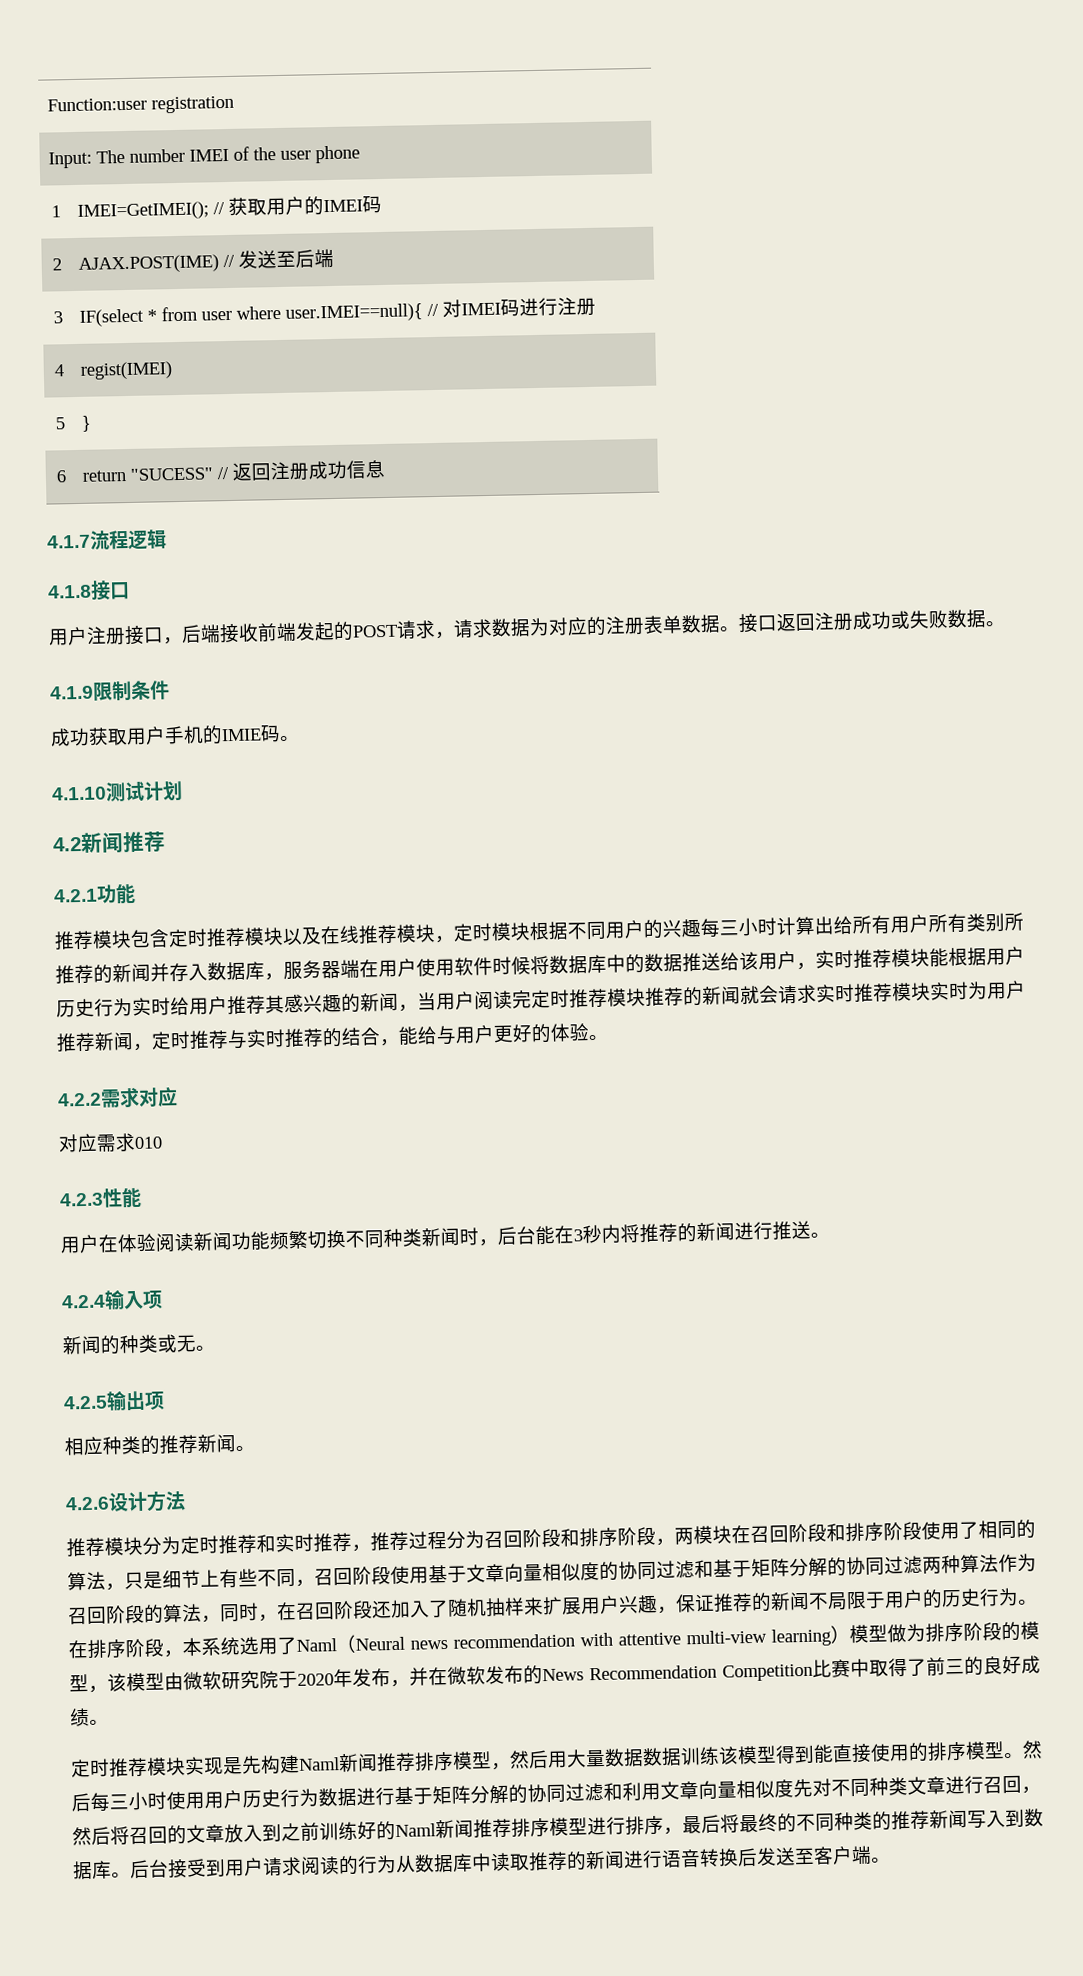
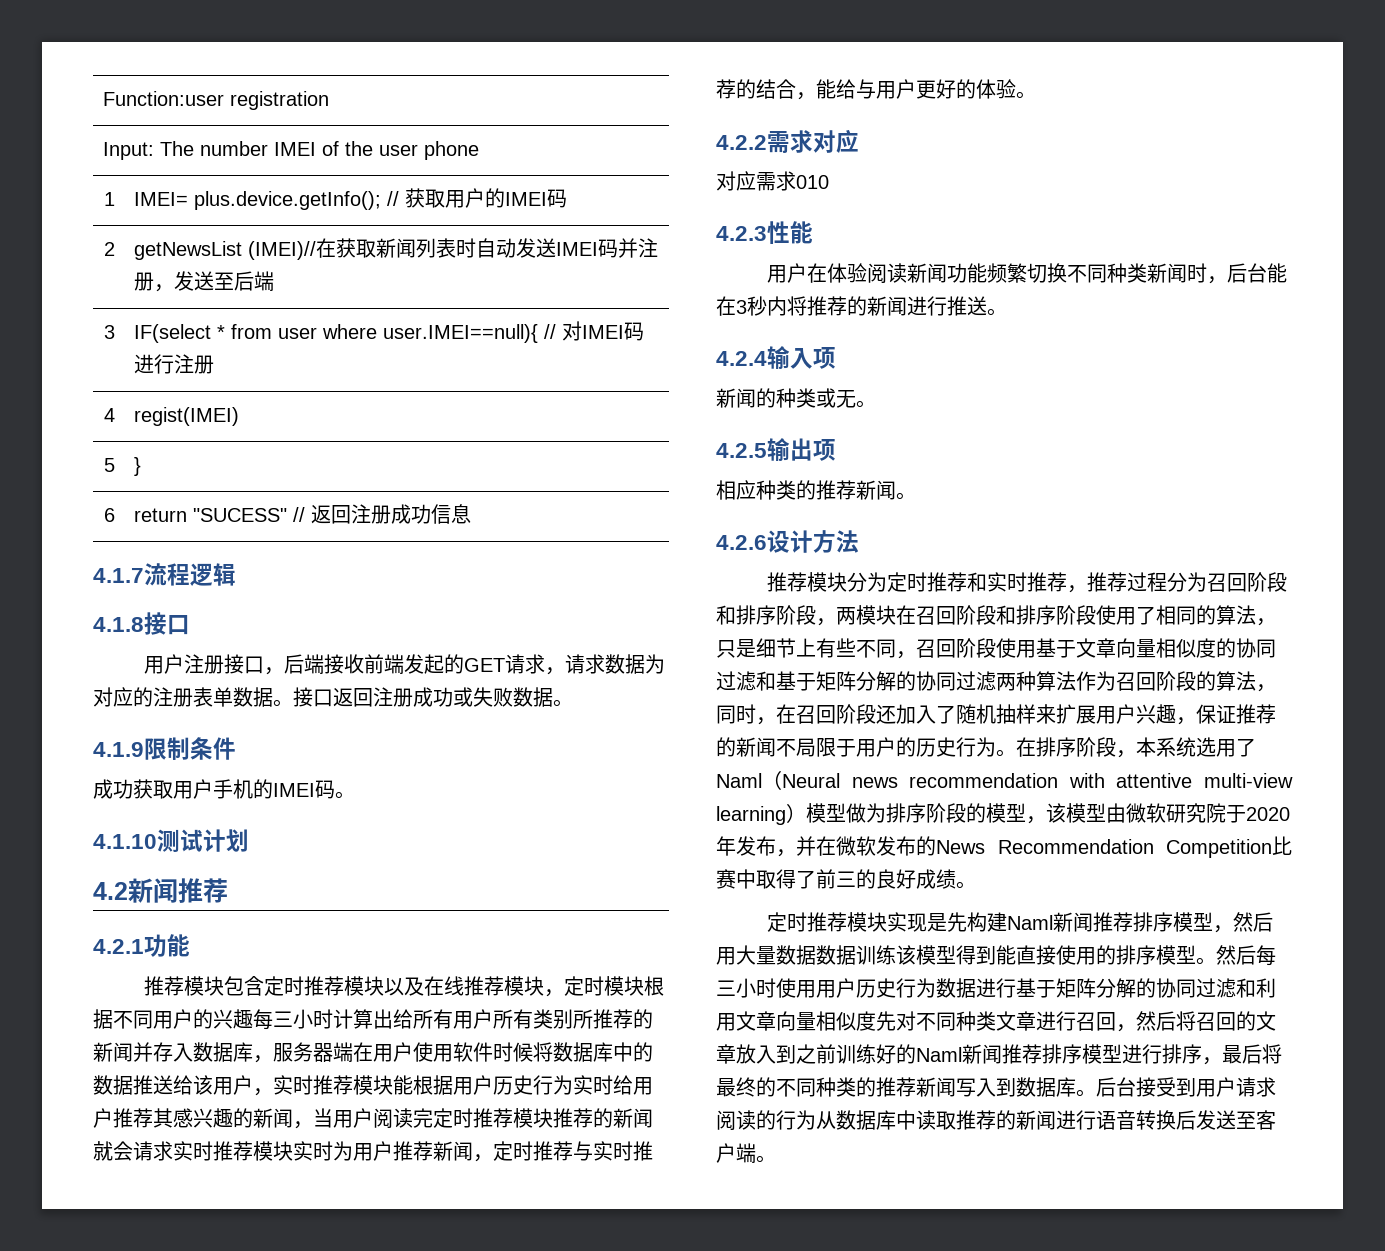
- 1 | IMEI=GetIMEI(); // 获取用户的IMEI码
+ 1 | IMEI= plus.device.getInfo(); // 获取用户的IMEI码
- 2 | AJAX.POST(IME) // 发送至后端
+ 2 | getNewsList (IMEI)//在获取新闻列表时自动发送IMEI码并注册，发送至后端
- 用户注册接口，后端接收前端发起的POST请求，请求数据为对应的注册表单数据。
+ 用户注册接口，后端接收前端发起的GET请求，请求数据为对应的注册表单数据。
- 成功获取用户手机的IMIE码。
+ 成功获取用户手机的IMEI码。

